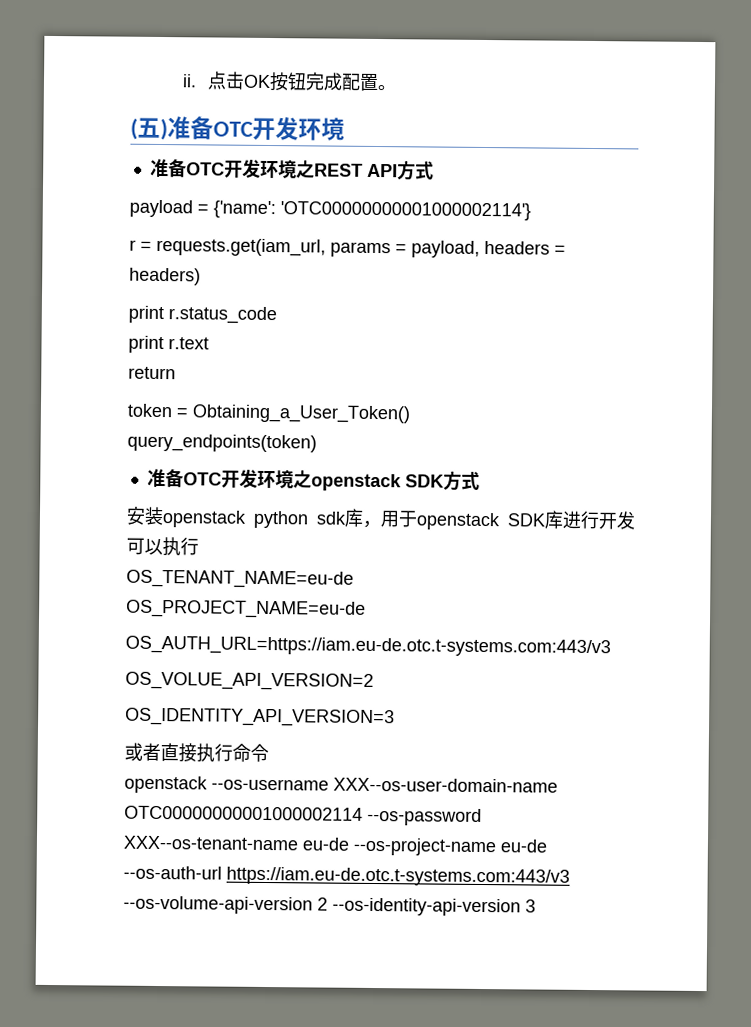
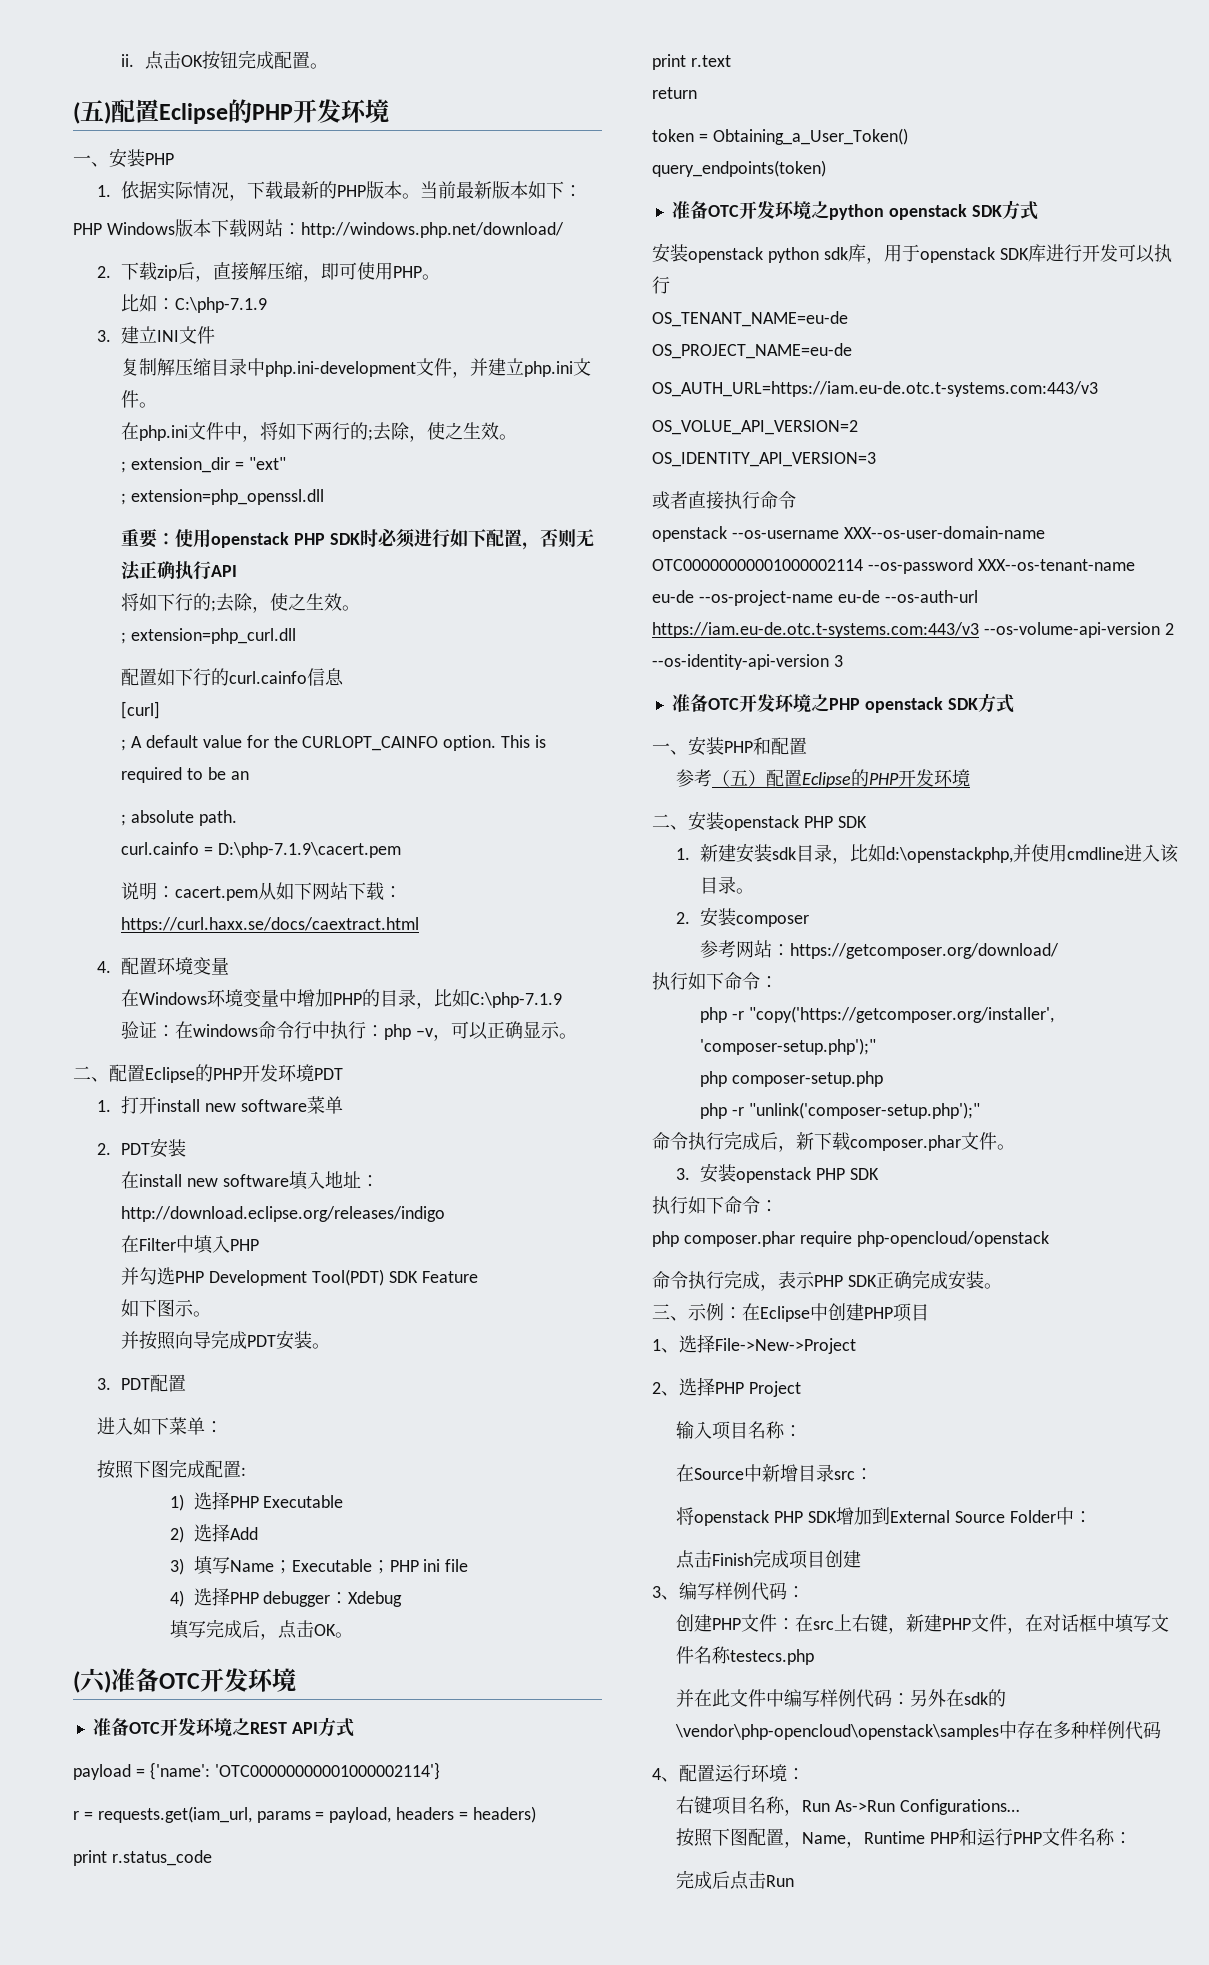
  点击OK按钮完成配置。
- (五)准备OTC开发环境
+ (五)配置Eclipse的PHP开发环境
+ 一、安装PHP
+ 1.依据实际情况，下载最新的PHP版本。当前最新版本如下：
+ PHP Windows版本下载网站：http://windows.php.net/download/
+ 2.下载zip后，直接解压缩，即可使用PHP。
+ 比如：C:\php-7.1.9
+ 3.建立INI文件
+ 复制解压缩目录中php.ini-development文件，并建立php.ini文件。
+ 在php.ini文件中，将如下两行的;去除，使之生效。
+ ; extension_dir = "ext"
+ ; extension=php_openssl.dll
+ 重要：使用openstack PHP SDK时必须进行如下配置，否则无法正确执行API
+ 将如下行的;去除，使之生效。
+ ; extension=php_curl.dll
+ 配置如下行的curl.cainfo信息
+ [curl]
+ ; A default value for the CURLOPT_CAINFO option. This is required to be an
+ ; absolute path.
+ curl.cainfo = D:\php-7.1.9\cacert.pem
+ 说明：cacert.pem从如下网站下载：https://curl.haxx.se/docs/caextract.html
+ 4.配置环境变量
+ 在Windows环境变量中增加PHP的目录，比如C:\php-7.1.9
+ 验证：在windows命令行中执行：php –v，可以正确显示。
+ 二、配置Eclipse的PHP开发环境PDT
+ 1.打开install new software菜单
+ 2. PDT安装
+ 在install new software填入地址：http://download.eclipse.org/releases/indigo
+ 在Filter中填入PHP
+ 并勾选PHP Development Tool(PDT) SDK Feature
+ 如下图示。
+ 并按照向导完成PDT安装。
+ 3. PDT配置
+ 进入如下菜单：
+ 按照下图完成配置:
+ 1)选择PHP Executable
+ 2)选择Add
+ 3)填写Name；Executable；PHP ini file
+ 4)选择PHP debugger：Xdebug
+ 填写完成后，点击OK。
+ (六)准备OTC开发环境
- 准备OTC开发环境之openstack SDK方式
+ 准备OTC开发环境之python openstack SDK方式
+ 准备OTC开发环境之PHP openstack SDK方式
+ 一、安装PHP和配置
+ 参考（五）配置Eclipse的PHP开发环境
+ 二、安装openstack PHP SDK
+ 1.新建安装sdk目录，比如d:\openstackphp,并使用cmdline进入该目录。
+ 2.安装composer
+ 参考网站：https://getcomposer.org/download/
+ 执行如下命令：
+ php -r "copy('https://getcomposer.org/installer', 'composer-setup.php');"
+ php composer-setup.php
+ php -r "unlink('composer-setup.php');"
+ 命令执行完成后，新下载composer.phar文件。
+ 3.安装openstack PHP SDK
+ 执行如下命令：
+ php composer.phar require php-opencloud/openstack
+ 命令执行完成，表示PHP SDK正确完成安装。
+ 三、示例：在Eclipse中创建PHP项目
+ 1、选择File->New->Project
+ 2、选择PHP Project
+ 输入项目名称：
+ 在Source中新增目录src：
+ 将openstack PHP SDK增加到External Source Folder中：
+ 点击Finish完成项目创建
+ 3、编写样例代码：
+ 创建PHP文件：在src上右键，新建PHP文件，在对话框中填写文件名称testecs.php
+ 并在此文件中编写样例代码：另外在sdk的\vendor\php-opencloud\openstack\samples中存在多种样例代码
+ 4、配置运行环境：
+ 右键项目名称，Run As->Run Configurations…
+ 按照下图配置，Name，Runtime PHP和运行PHP文件名称：
+ 完成后点击Run

